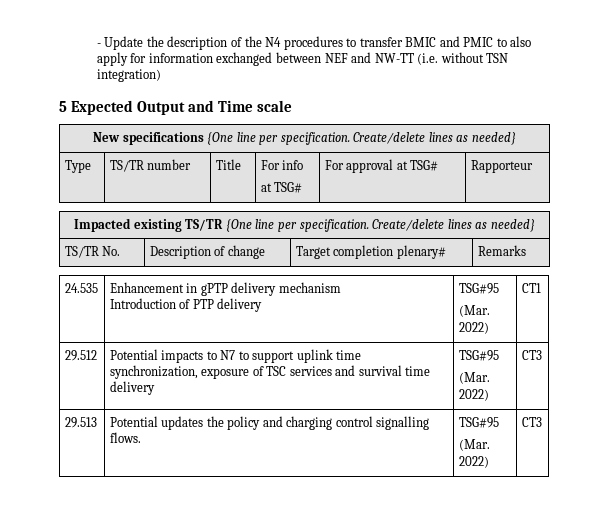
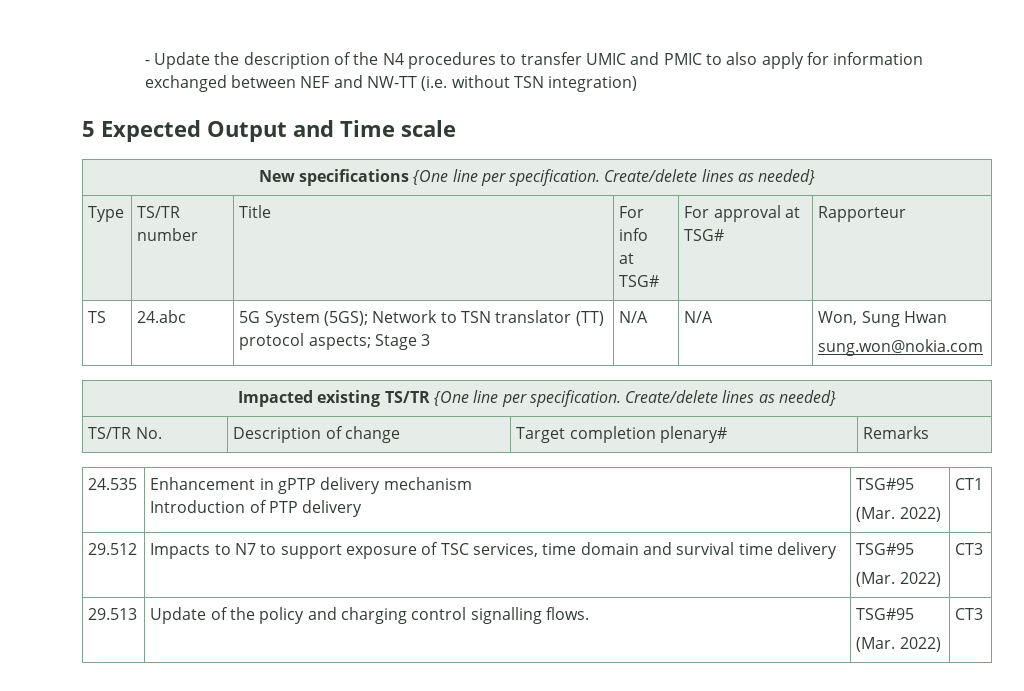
- - Update the description of the N4 procedures to transfer BMIC and PMIC to also apply for information exchanged between NEF and NW-TT (i.e. without TSN integration)
+ - Update the description of the N4 procedures to transfer UMIC and PMIC to also apply for information exchanged between NEF and NW-TT (i.e. without TSN integration)
+ TS | 24.abc | 5G System (5GS); Network to TSN translator (TT) protocol aspects; Stage 3 | N/A | N/A | Won, Sung Hwan
+ sung.won@nokia.com
- 29.512 | Potential impacts to N7 to support uplink time synchronization, exposure of TSC services and survival time delivery | TSG#95
+ 29.512 | Impacts to N7 to support exposure of TSC services, time domain and survival time delivery | TSG#95
- 29.513 | Potential updates the policy and charging control signalling flows. | TSG#95
+ 29.513 | Update of the policy and charging control signalling flows. | TSG#95

